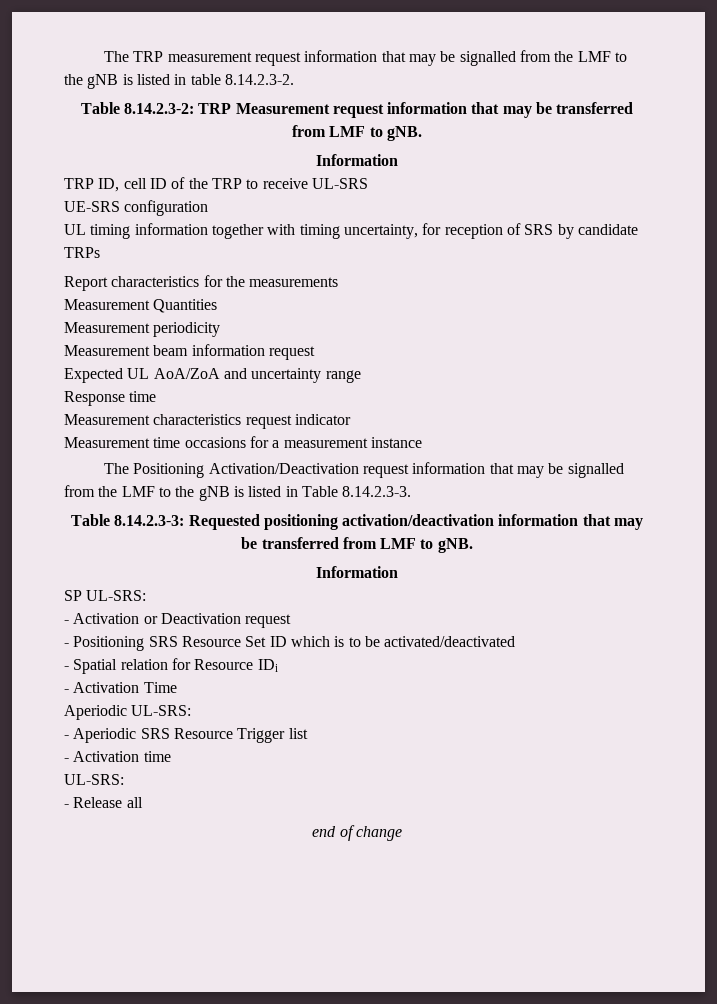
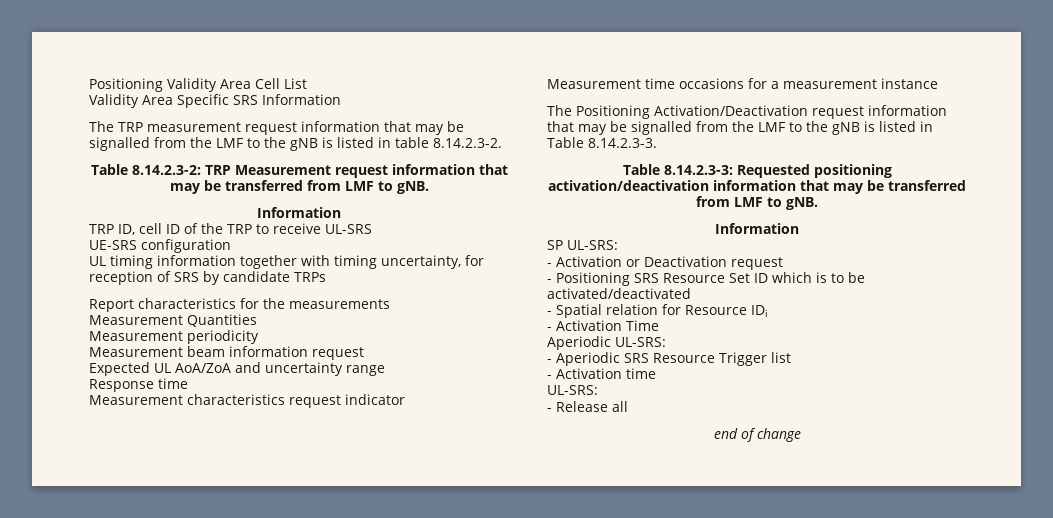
+ Positioning Validity Area Cell List
+ Validity Area Specific SRS Information

